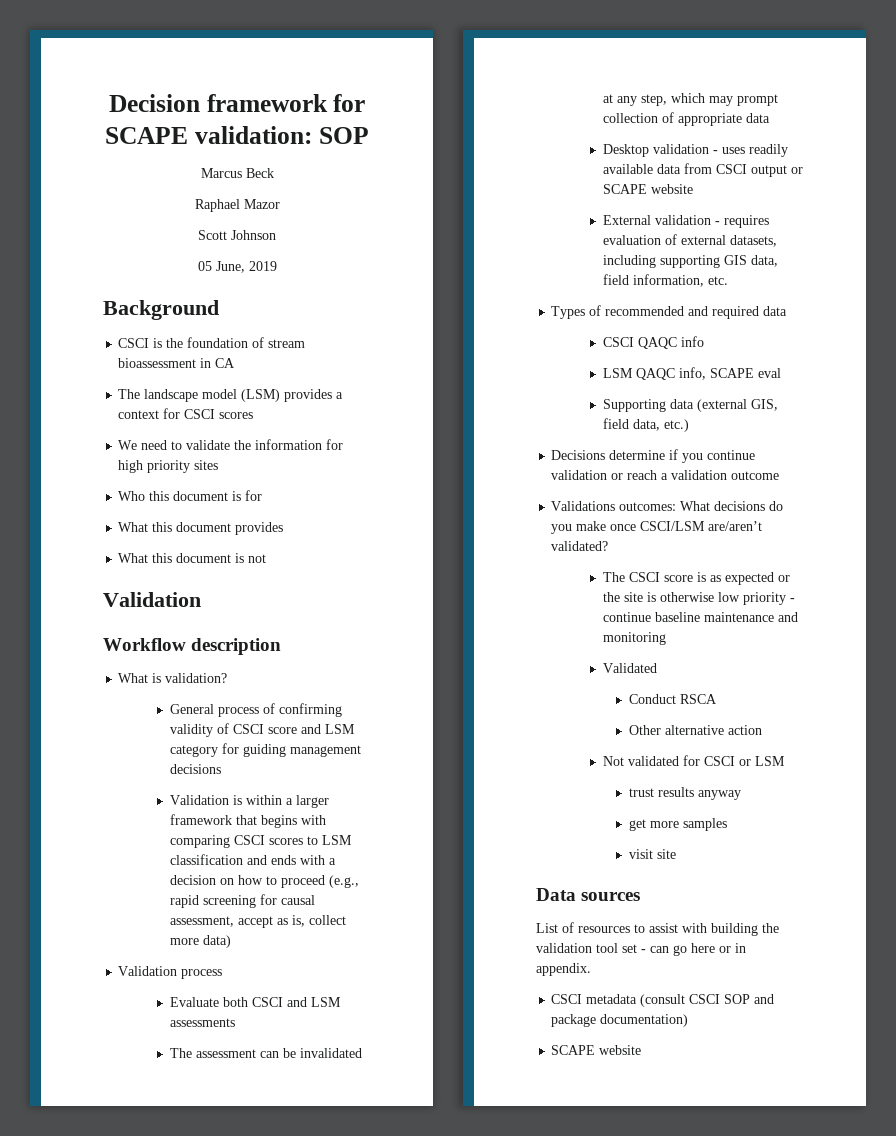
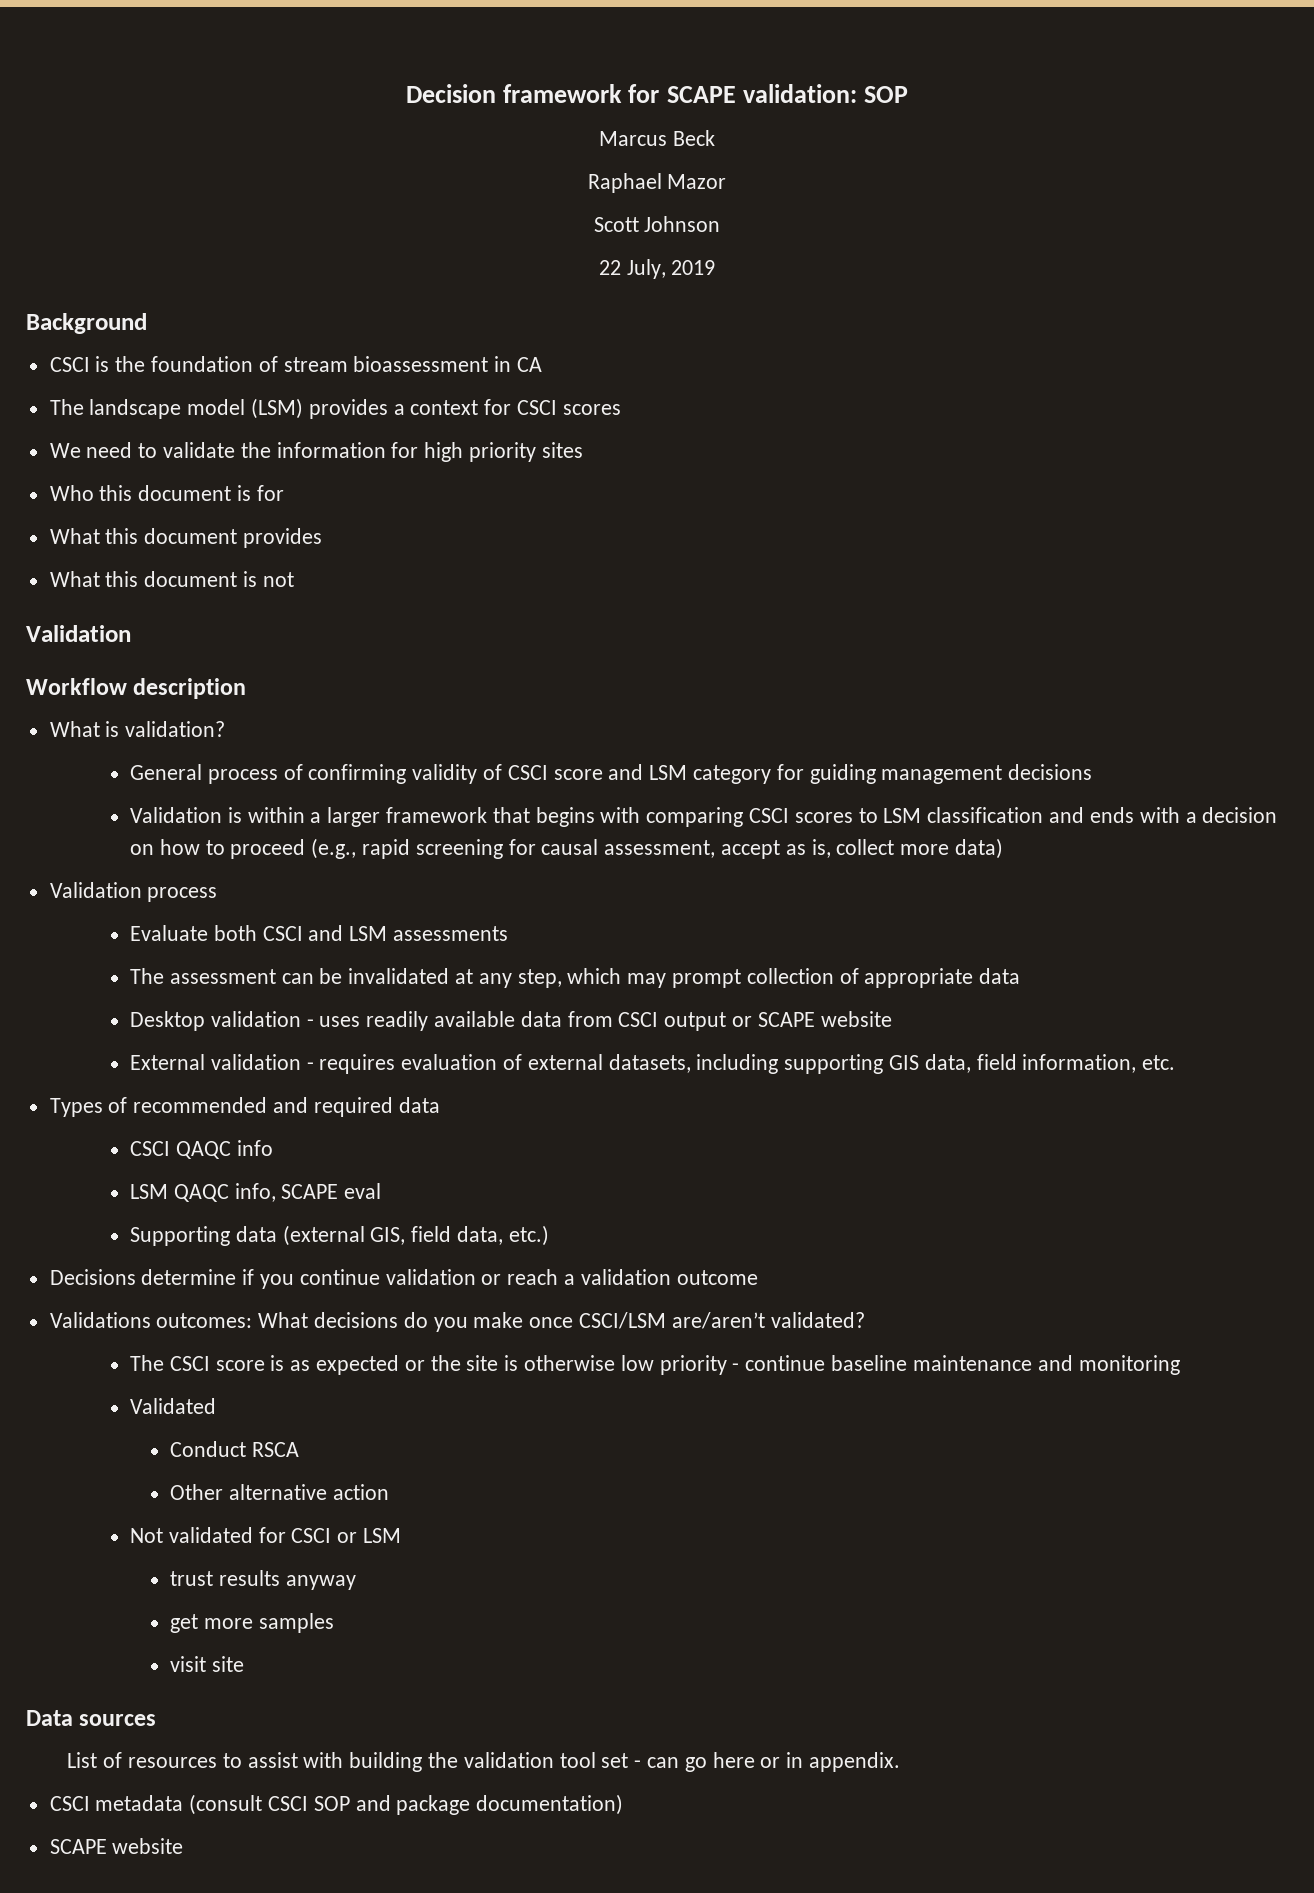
- 05 June, 2019
+ 22 July, 2019

